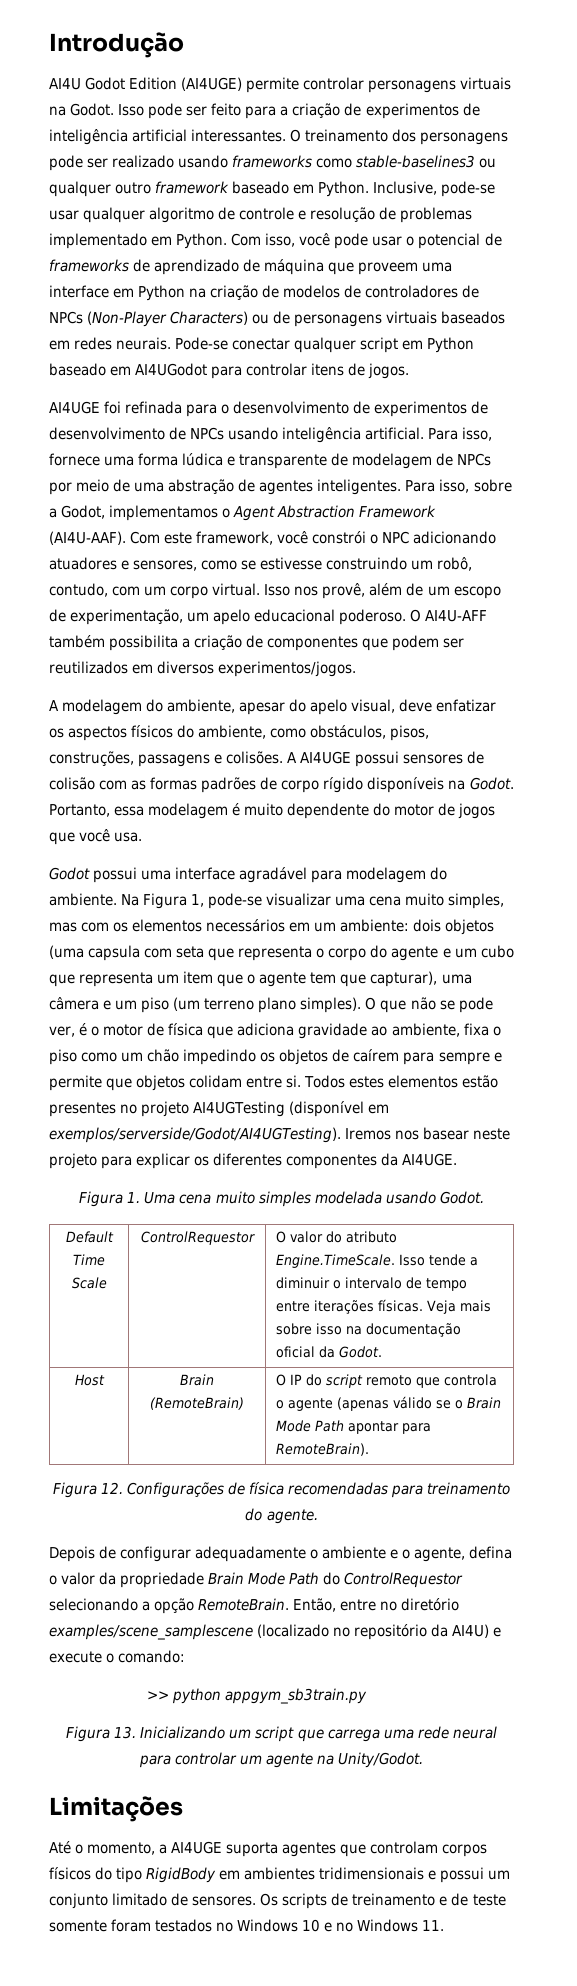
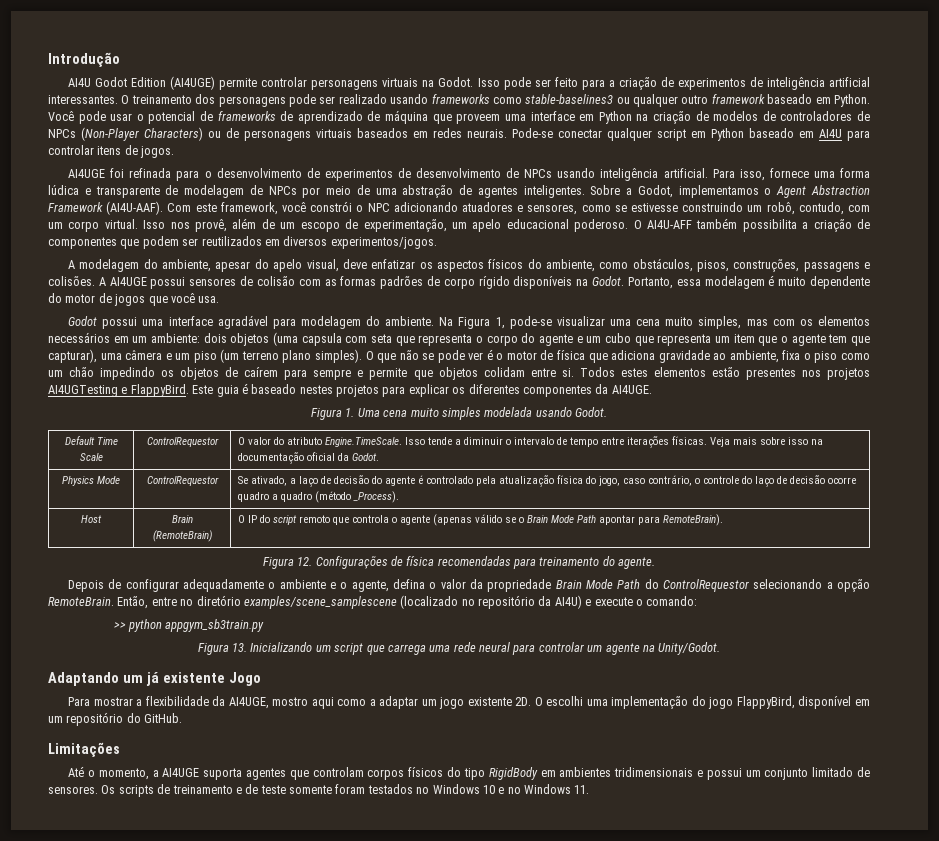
- Inclusive, pode-se usar qualquer algoritmo de controle e resolução de problemas implementado em Python. Com isso, você pode usar o potencial de frameworks de aprendizado de máquina que proveem uma interface em Python na criação de modelos de controladores de NPCs (Non-Player Characters) ou de personagens virtuais baseados em redes neurais.
+ Você pode usar o potencial de frameworks de aprendizado de máquina que proveem uma interface em Python na criação de modelos de controladores de NPCs (Non-Player Characters) ou de personagens virtuais baseados em redes neurais.
- Pode-se conectar qualquer script em Python baseado em AI4UGodot para controlar itens de jogos.
+ Pode-se conectar qualquer script em Python baseado em AI4U para controlar itens de jogos.
- Para isso, sobre a Godot, implementamos o Agent Abstraction Framework (AI4U-AAF).
+ Sobre a Godot, implementamos o Agent Abstraction Framework (AI4U-AAF).
- O que não se pode ver, é o motor de física que adiciona gravidade ao ambiente, fixa o piso como um chão impedindo os objetos de caírem para sempre e permite que objetos colidam entre si.
+ O que não se pode ver é o motor de física que adiciona gravidade ao ambiente, fixa o piso como um chão impedindo os objetos de caírem para sempre e permite que objetos colidam entre si.
- Todos estes elementos estão presentes no projeto AI4UGTesting (disponível em exemplos/serverside/Godot/AI4UGTesting). Iremos nos basear neste projeto para explicar os diferentes componentes da AI4UGE.
+ Todos estes elementos estão presentes nos projetos AI4UGTesting e FlappyBird. Este guia é baseado nestes projetos para explicar os diferentes componentes da AI4UGE.
+ Physics Mode | ControlRequestor | Se ativado, a laço de decisão do agente é controlado pela atualização física do jogo, caso contrário, o controle do laço de decisão ocorre quadro a quadro (método _Process).
+ Adaptando um já existente Jogo
+ Para mostrar a flexibilidade da AI4UGE, mostro aqui como a adaptar um jogo existente 2D. O escolhi uma implementação do jogo FlappyBird, disponível em um repositório do GitHub.

